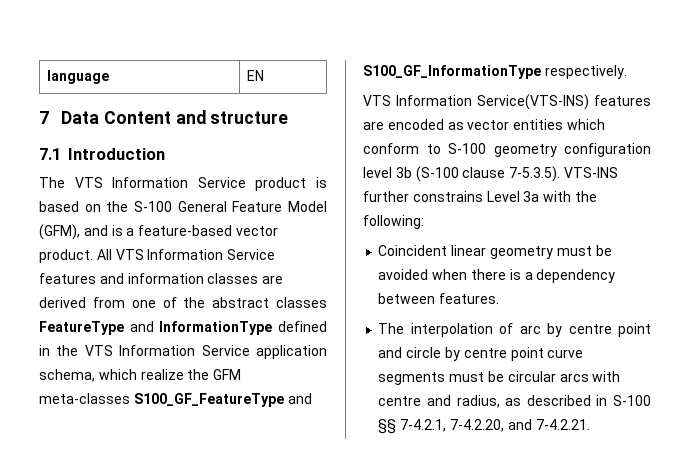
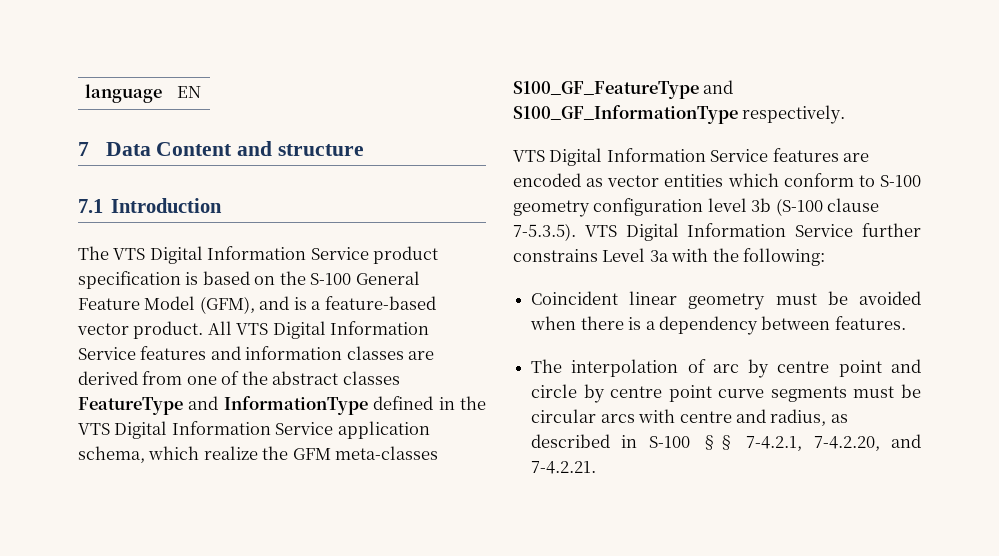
- The VTS Information Service product is based on the S-100 General Feature Model (GFM), and is a feature-based vector product.
+ The VTS Digital Information Service product specification is based on the S-100 General Feature Model (GFM), and is a feature-based vector product.
- All VTS Information Service features and information classes are derived from one of the abstract classes FeatureType and InformationType defined in the VTS Information Service application schema, which realize the GFM meta-classes S100_GF_FeatureType and S100_GF_InformationType respectively.
+ All VTS Digital Information Service features and information classes are derived from one of the abstract classes FeatureType and InformationType defined in the VTS Digital Information Service application schema, which realize the GFM meta-classes S100_GF_FeatureType and S100_GF_InformationType respectively.
- VTS Information Service(VTS-INS) features are encoded as vector entities which conform to S-100 geometry configuration level 3b (S-100 clause 7-5.3.5). VTS-INS further constrains Level 3a with the following:
+ VTS Digital Information Service features are encoded as vector entities which conform to S-100 geometry configuration level 3b (S-100 clause 7-5.3.5). VTS Digital Information Service further constrains Level 3a with the following:

